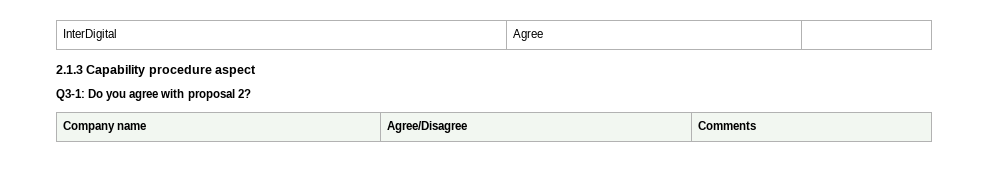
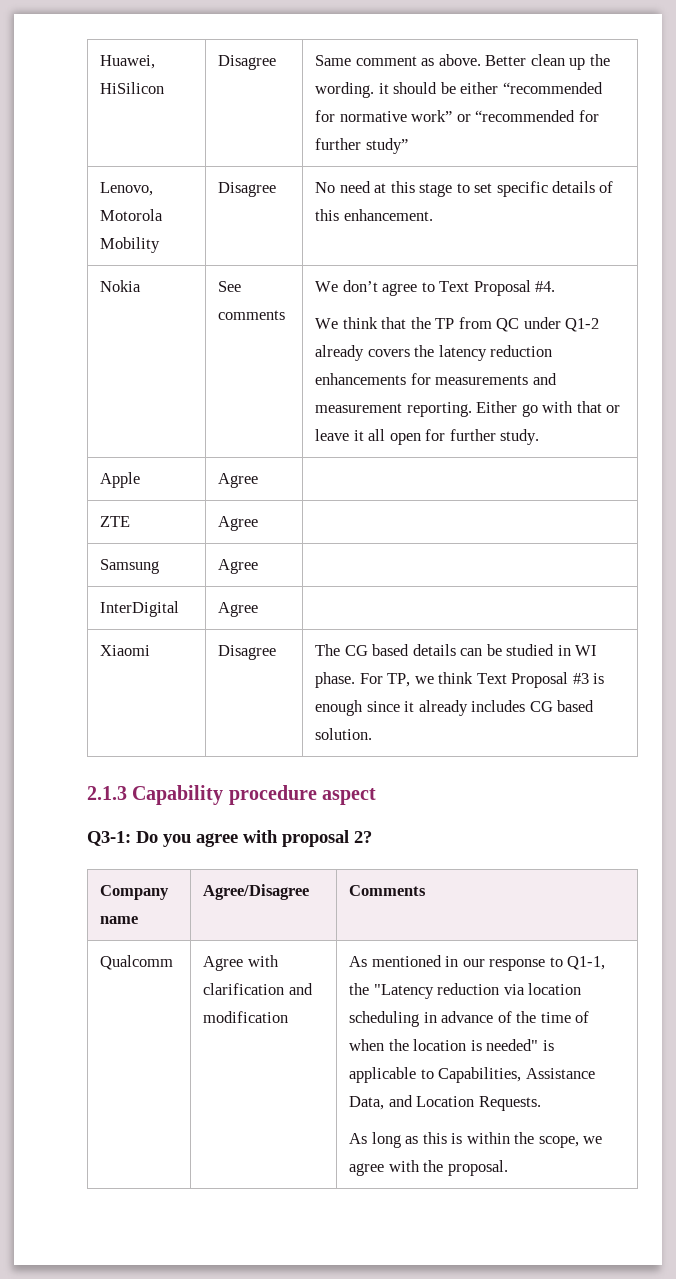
+ Huawei, HiSilicon | Disagree | Same comment as above. Better clean up the wording. it should be either “recommended for normative work” or “recommended for further study”
+ Lenovo, Motorola Mobility | Disagree | No need at this stage to set specific details of this enhancement.
+ Nokia | See comments | We don’t agree to Text Proposal #4.
+ We think that the TP from QC under Q1-2 already covers the latency reduction enhancements for measurements and measurement reporting. Either go with that or leave it all open for further study.
+ Apple | Agree |
+ ZTE | Agree |
+ Samsung | Agree |
  InterDigital | Agree |
+ Xiaomi | Disagree | The CG based details can be studied in WI phase. For TP, we think Text Proposal #3 is enough since it already includes CG based solution.
+ Qualcomm | Agree with clarification and modification | As mentioned in our response to Q1-1, the "Latency reduction via location scheduling in advance of the time of when the location is needed" is applicable to Capabilities, Assistance Data, and Location Requests.
+ As long as this is within the scope, we agree with the proposal.

